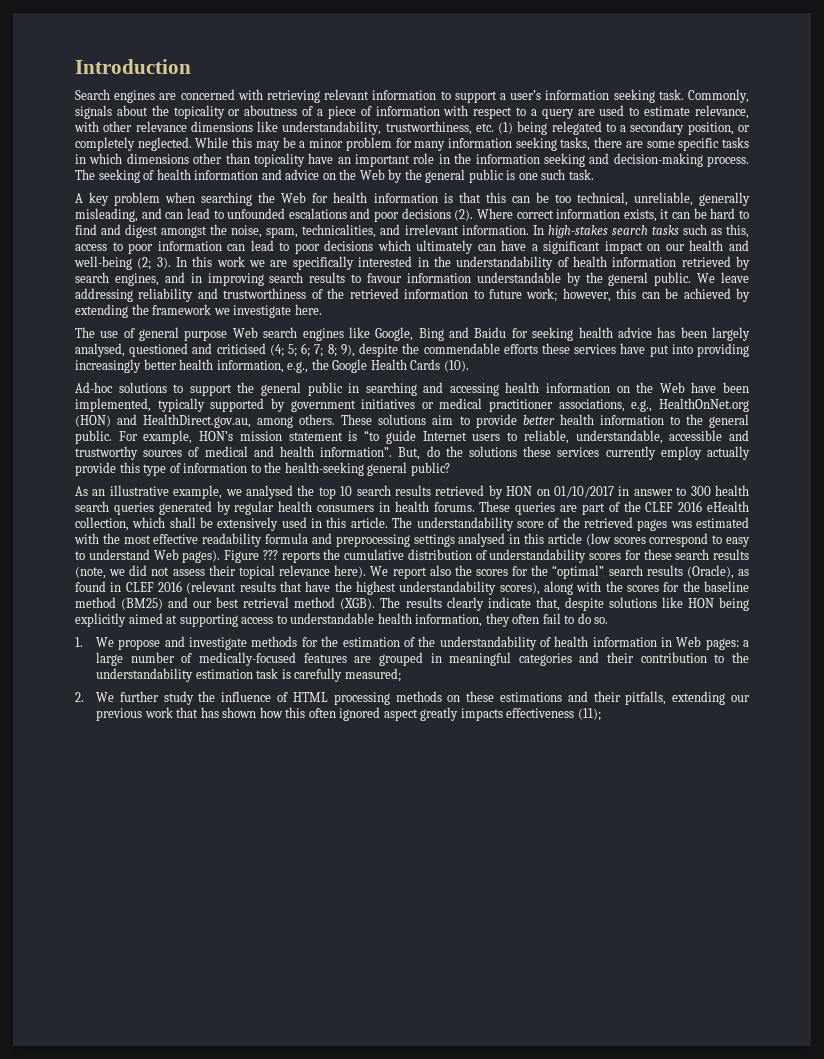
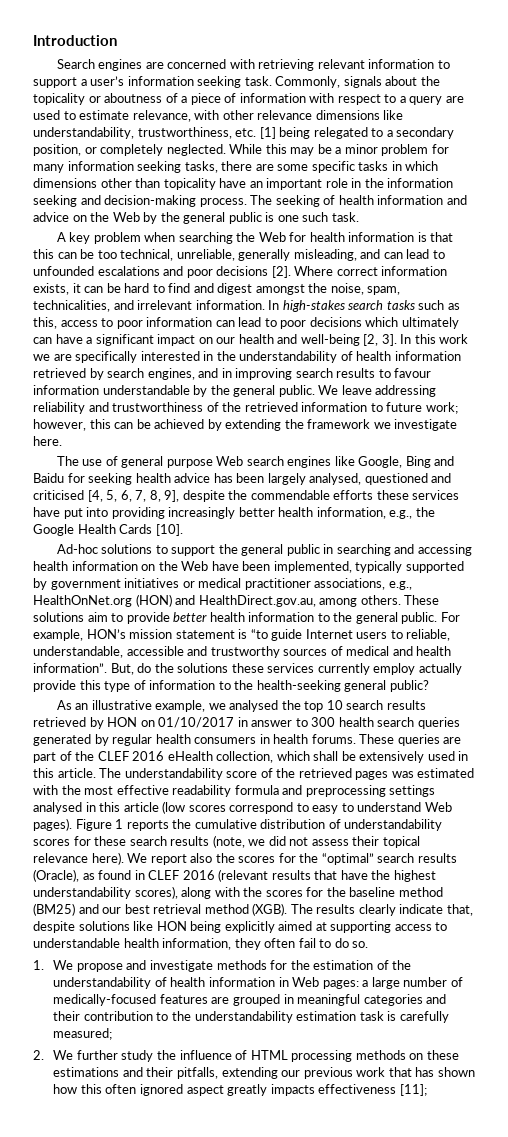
- Commonly, signals about the topicality or aboutness of a piece of information with respect to a query are used to estimate relevance, with other relevance dimensions like understandability, trustworthiness, etc. (1) being relegated to a secondary position, or completely neglected.
+ Commonly, signals about the topicality or aboutness of a piece of information with respect to a query are used to estimate relevance, with other relevance dimensions like understandability, trustworthiness, etc. [1] being relegated to a secondary position, or completely neglected.
- A key problem when searching the Web for health information is that this can be too technical, unreliable, generally misleading, and can lead to unfounded escalations and poor decisions (2).
+ A key problem when searching the Web for health information is that this can be too technical, unreliable, generally misleading, and can lead to unfounded escalations and poor decisions [2].
- In high-stakes search tasks such as this, access to poor information can lead to poor decisions which ultimately can have a significant impact on our health and well-being (2; 3).
+ In high-stakes search tasks such as this, access to poor information can lead to poor decisions which ultimately can have a significant impact on our health and well-being [2, 3].
- The use of general purpose Web search engines like Google, Bing and Baidu for seeking health advice has been largely analysed, questioned and criticised (4; 5; 6; 7; 8; 9), despite the commendable efforts these services have put into providing increasingly better health information, e.g., the Google Health Cards (10).
+ The use of general purpose Web search engines like Google, Bing and Baidu for seeking health advice has been largely analysed, questioned and criticised [4, 5, 6, 7, 8, 9], despite the commendable efforts these services have put into providing increasingly better health information, e.g., the Google Health Cards [10].
- Figure ??? reports the cumulative distribution of understandability scores for these search results (note, we did not assess their topical relevance here).
+ Figure 1 reports the cumulative distribution of understandability scores for these search results (note, we did not assess their topical relevance here).
- 2. We further study the influence of HTML processing methods on these estimations and their pitfalls, extending our previous work that has shown how this often ignored aspect greatly impacts effectiveness (11);
+ 2. We further study the influence of HTML processing methods on these estimations and their pitfalls, extending our previous work that has shown how this often ignored aspect greatly impacts effectiveness [11];

